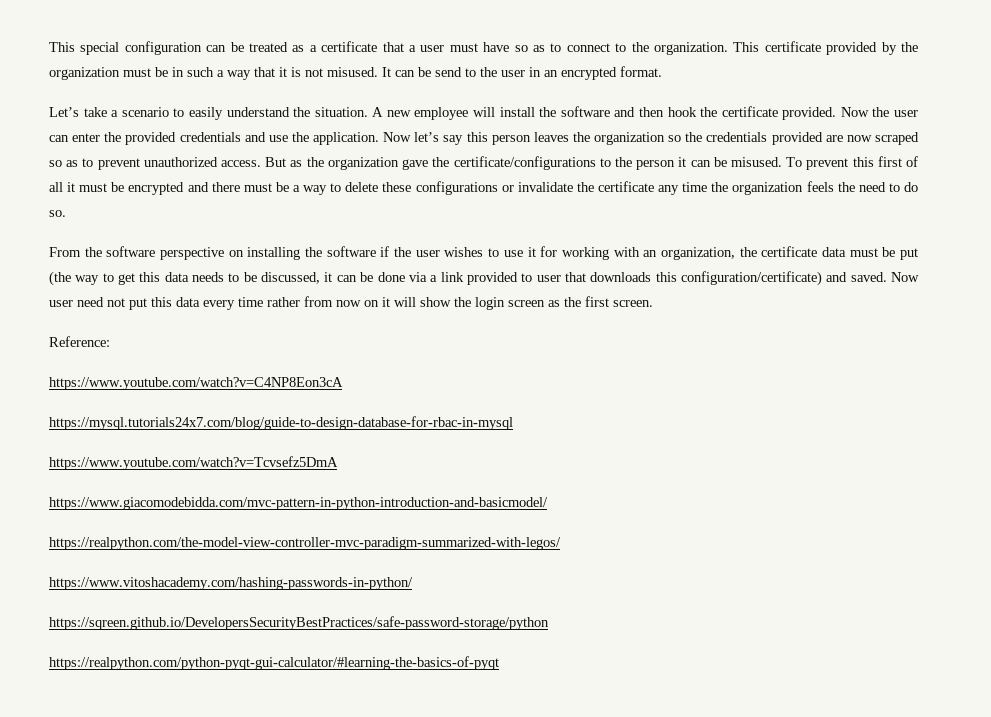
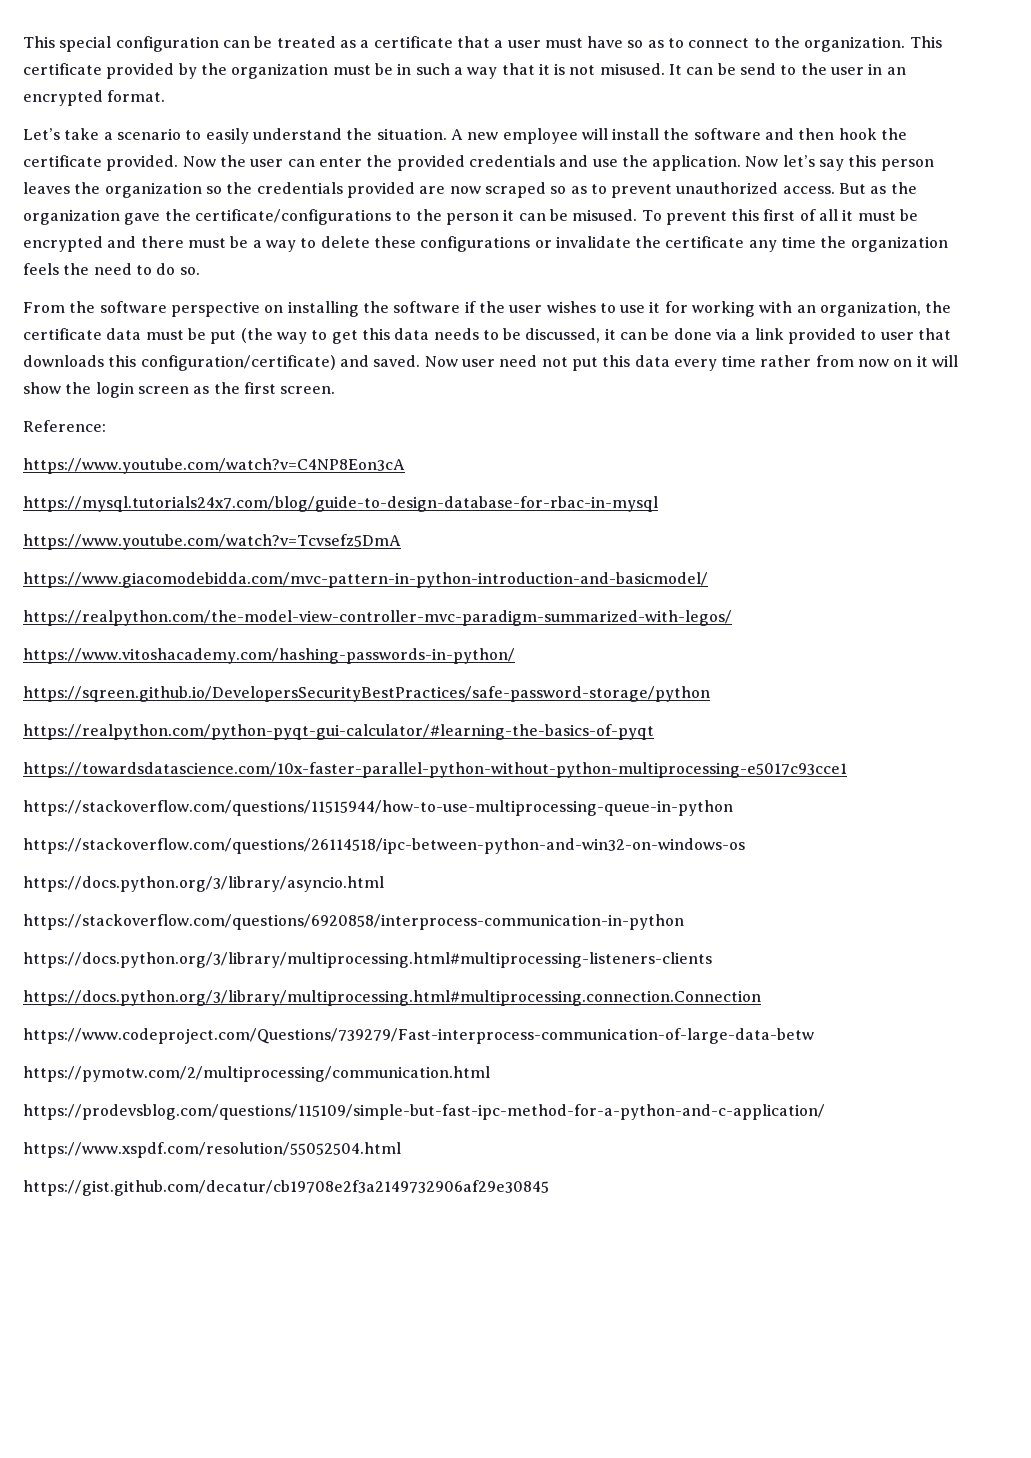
+ https://towardsdatascience.com/10x-faster-parallel-python-without-python-multiprocessing-e5017c93cce1
+ https://stackoverflow.com/questions/11515944/how-to-use-multiprocessing-queue-in-python
+ https://stackoverflow.com/questions/26114518/ipc-between-python-and-win32-on-windows-os
+ https://docs.python.org/3/library/asyncio.html
+ https://stackoverflow.com/questions/6920858/interprocess-communication-in-python
+ https://docs.python.org/3/library/multiprocessing.html#multiprocessing-listeners-clients
+ https://docs.python.org/3/library/multiprocessing.html#multiprocessing.connection.Connection
+ https://www.codeproject.com/Questions/739279/Fast-interprocess-communication-of-large-data-betw
+ https://pymotw.com/2/multiprocessing/communication.html
+ https://prodevsblog.com/questions/115109/simple-but-fast-ipc-method-for-a-python-and-c-application/
+ https://www.xspdf.com/resolution/55052504.html
+ https://gist.github.com/decatur/cb19708e2f3a2149732906af29e30845

